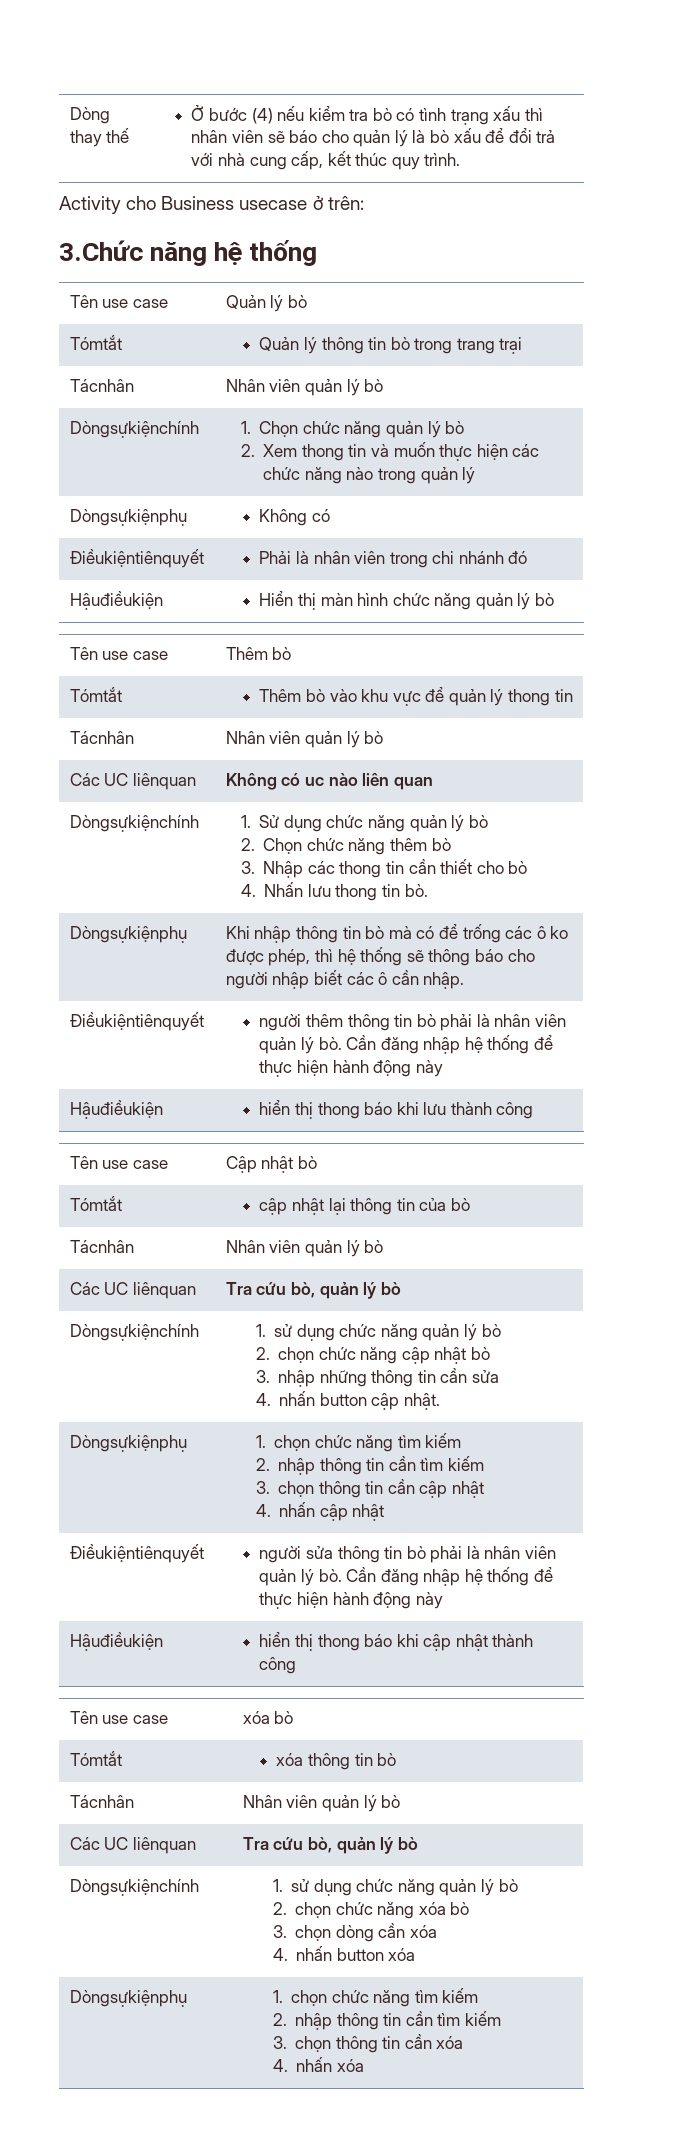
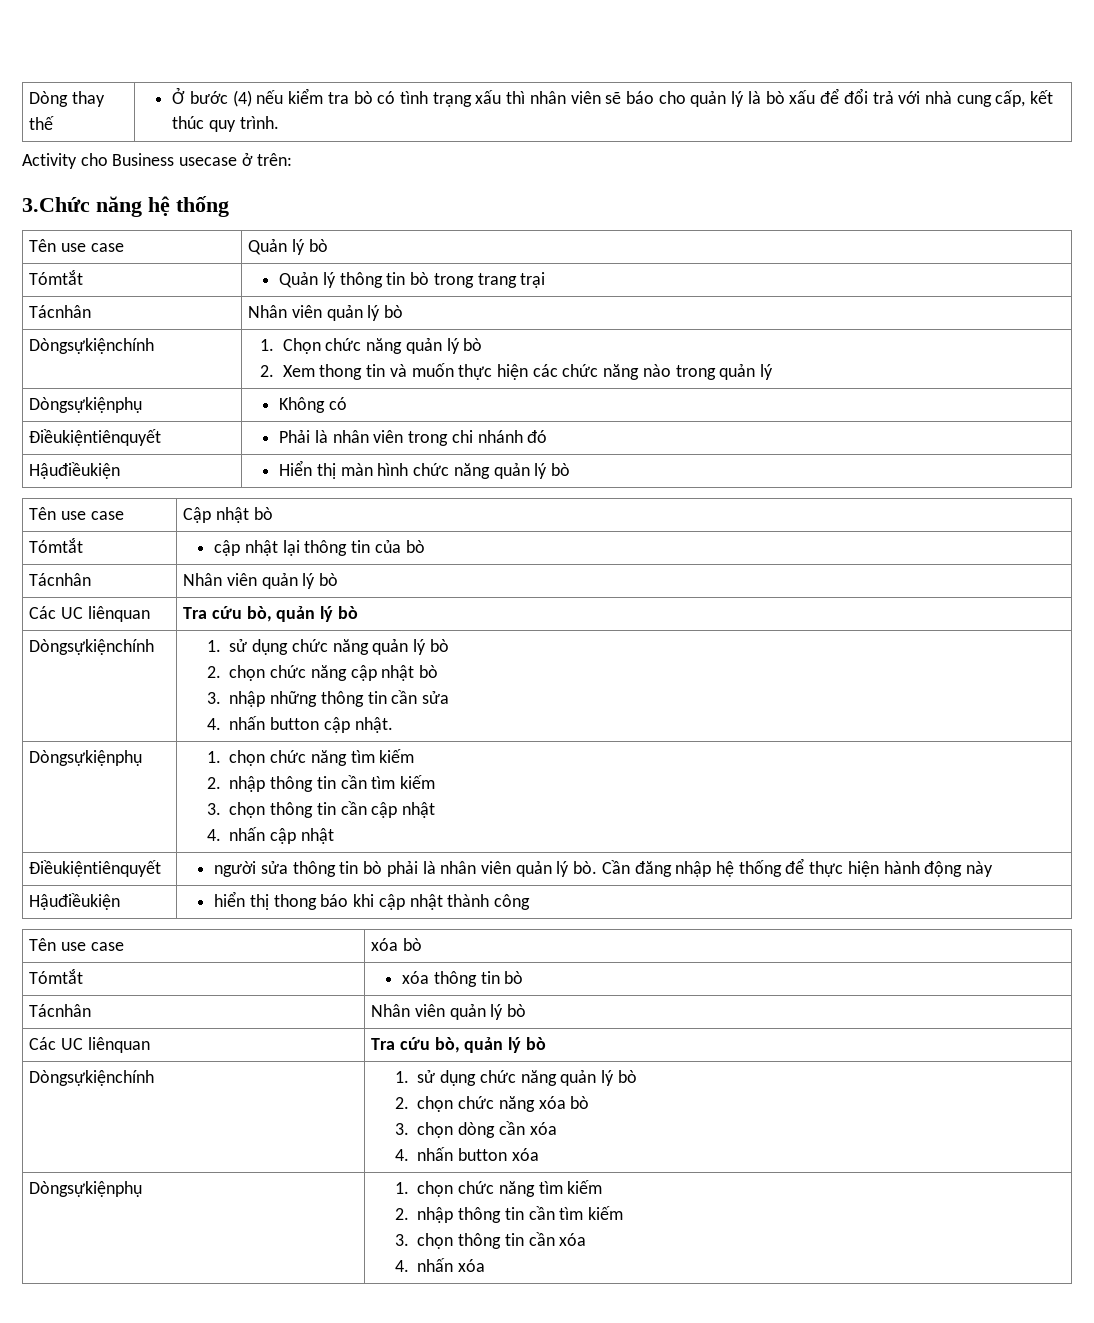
- Tên use case | Thêm bò
- Tómtắt | Thêm bò vào khu vực để quản lý thong tin
- Tácnhân | Nhân viên quản lý bò
- Các UC liênquan | Không có uc nào liên quan
- Dòngsựkiệnchính | 1. Sử dụng chức năng quản lý bò
- 2. Chọn chức năng thêm bò
- 3. Nhập các thong tin cần thiết cho bò
- 4. Nhấn lưu thong tin bò.
- Dòngsựkiệnphụ | Khi nhập thông tin bò mà có để trống các ô ko được phép, thì hệ thống sẽ thông báo cho người nhập biết các ô cần nhập.
- Điềukiệntiênquyết | người thêm thông tin bò phải là nhân viên quản lý bò. Cần đăng nhập hệ thống để thực hiện hành động này
- Hậuđiềukiện | hiển thị thong báo khi lưu thành công

